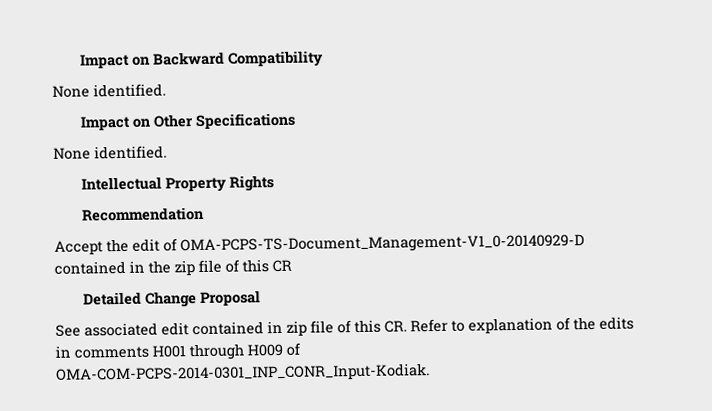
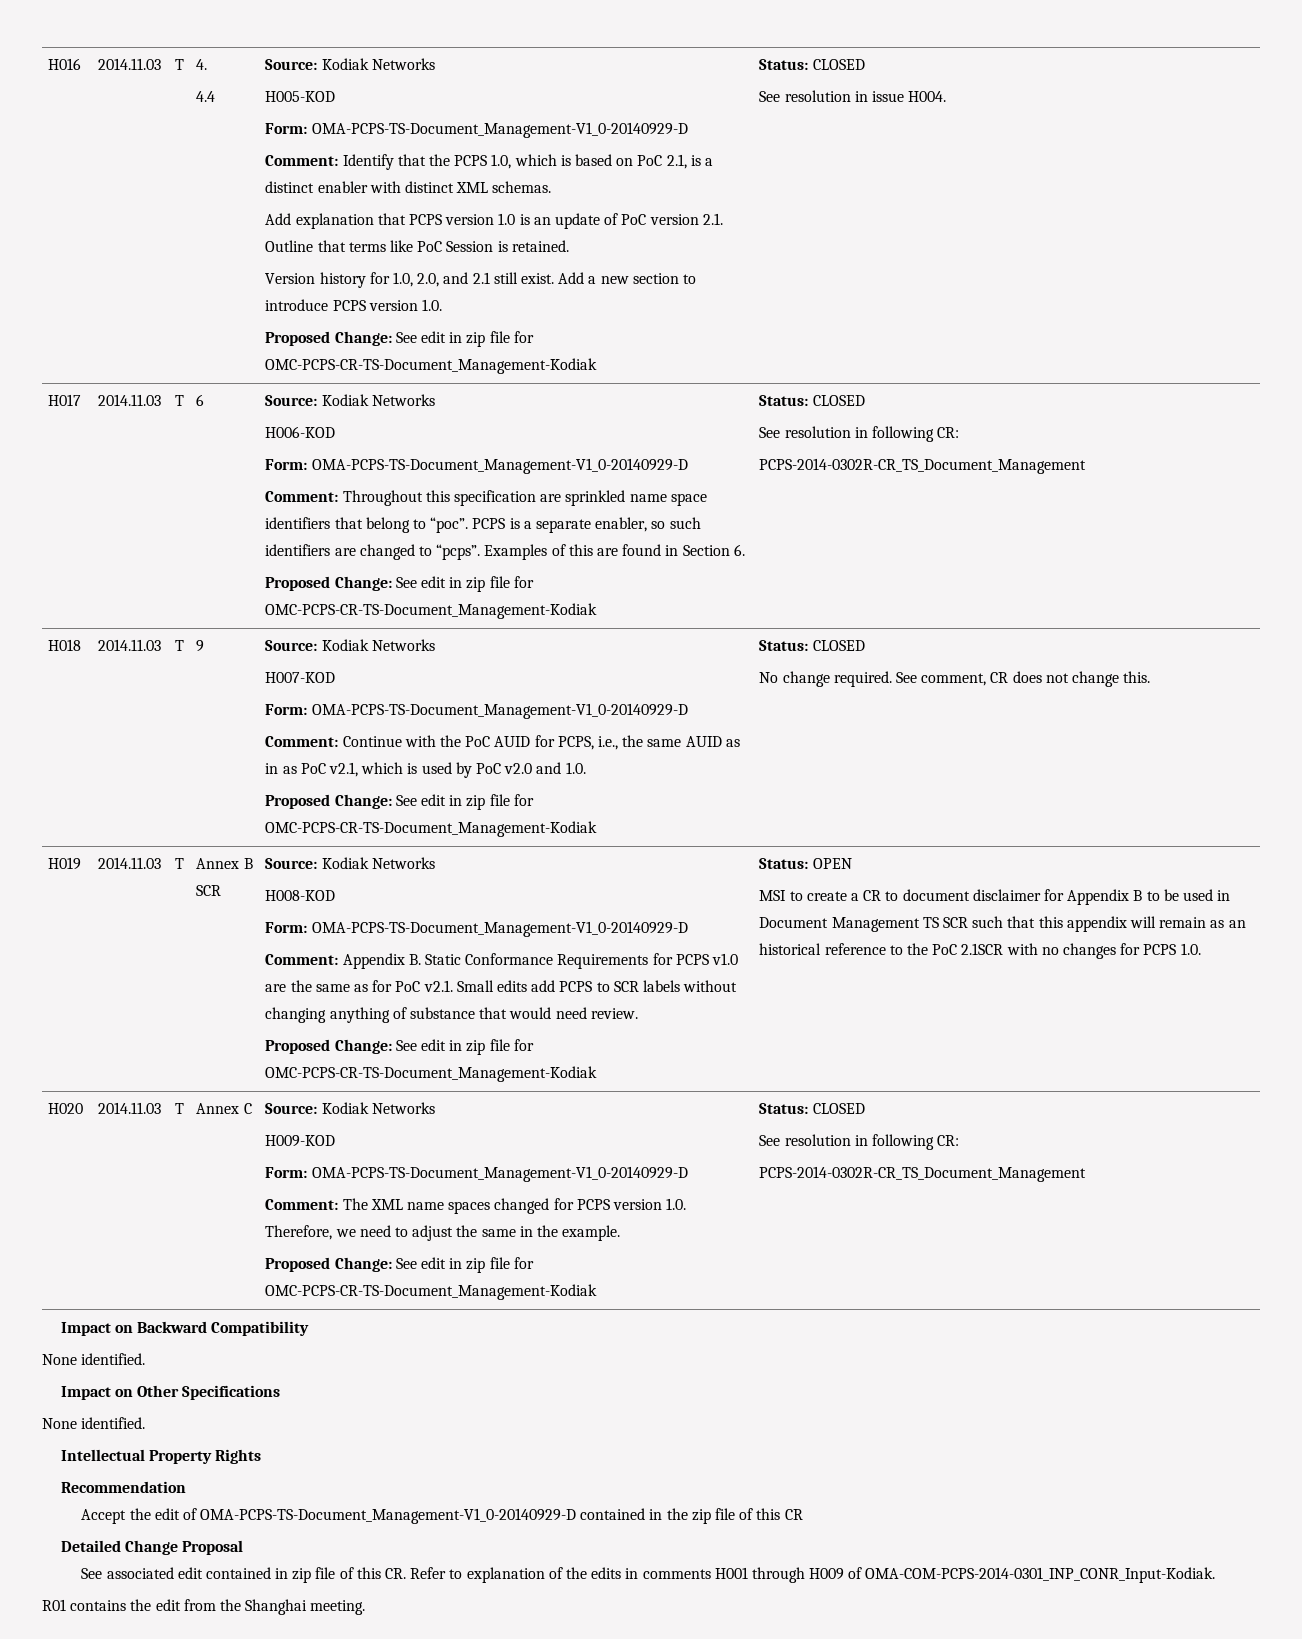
+ H016 | 2014.11.03 | T | 4.
+ 4.4 | Source: Kodiak Networks
+ H005-KOD
+ Form: OMA-PCPS-TS-Document_Management-V1_0-20140929-D
+ Comment: Identify that the PCPS 1.0, which is based on PoC 2.1, is a distinct enabler with distinct XML schemas.
+ Add explanation that PCPS version 1.0 is an update of PoC version 2.1. Outline that terms like PoC Session is retained.
+ Version history for 1.0, 2.0, and 2.1 still exist. Add a new section to introduce PCPS version 1.0.
+ Proposed Change: See edit in zip file for OMC-PCPS-CR-TS-Document_Management-Kodiak | Status: CLOSED
+ See resolution in issue H004.
+ H017 | 2014.11.03 | T | 6 | Source: Kodiak Networks
+ H006-KOD
+ Form: OMA-PCPS-TS-Document_Management-V1_0-20140929-D
+ Comment: Throughout this specification are sprinkled name space identifiers that belong to “poc”. PCPS is a separate enabler, so such identifiers are changed to “pcps”. Examples of this are found in Section 6.
+ Proposed Change: See edit in zip file for OMC-PCPS-CR-TS-Document_Management-Kodiak | Status: CLOSED
+ See resolution in following CR:
+ PCPS-2014-0302R-CR_TS_Document_Management
+ H018 | 2014.11.03 | T | 9 | Source: Kodiak Networks
+ H007-KOD
+ Form: OMA-PCPS-TS-Document_Management-V1_0-20140929-D
+ Comment: Continue with the PoC AUID for PCPS, i.e., the same AUID as in as PoC v2.1, which is used by PoC v2.0 and 1.0.
+ Proposed Change: See edit in zip file for OMC-PCPS-CR-TS-Document_Management-Kodiak | Status: CLOSED
+ No change required. See comment, CR does not change this.
+ H019 | 2014.11.03 | T | Annex B SCR | Source: Kodiak Networks
+ H008-KOD
+ Form: OMA-PCPS-TS-Document_Management-V1_0-20140929-D
+ Comment: Appendix B. Static Conformance Requirements for PCPS v1.0 are the same as for PoC v2.1. Small edits add PCPS to SCR labels without changing anything of substance that would need review.
+ Proposed Change: See edit in zip file for OMC-PCPS-CR-TS-Document_Management-Kodiak | Status: OPEN
+ MSI to create a CR to document disclaimer for Appendix B to be used in Document Management TS SCR such that this appendix will remain as an historical reference to the PoC 2.1SCR with no changes for PCPS 1.0.
+ H020 | 2014.11.03 | T | Annex C | Source: Kodiak Networks
+ H009-KOD
+ Form: OMA-PCPS-TS-Document_Management-V1_0-20140929-D
+ Comment: The XML name spaces changed for PCPS version 1.0. Therefore, we need to adjust the same in the example.
+ Proposed Change: See edit in zip file for OMC-PCPS-CR-TS-Document_Management-Kodiak | Status: CLOSED
+ See resolution in following CR:
+ PCPS-2014-0302R-CR_TS_Document_Management
+ R01 contains the edit from the Shanghai meeting.

